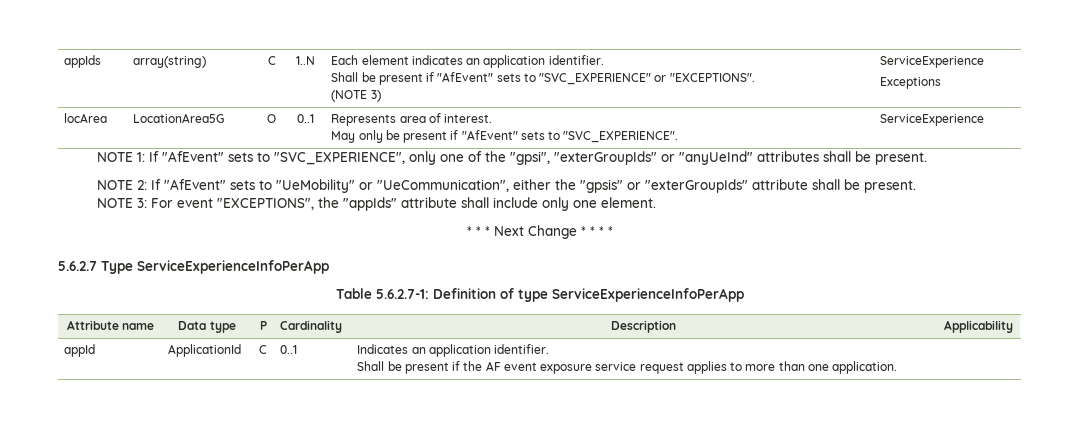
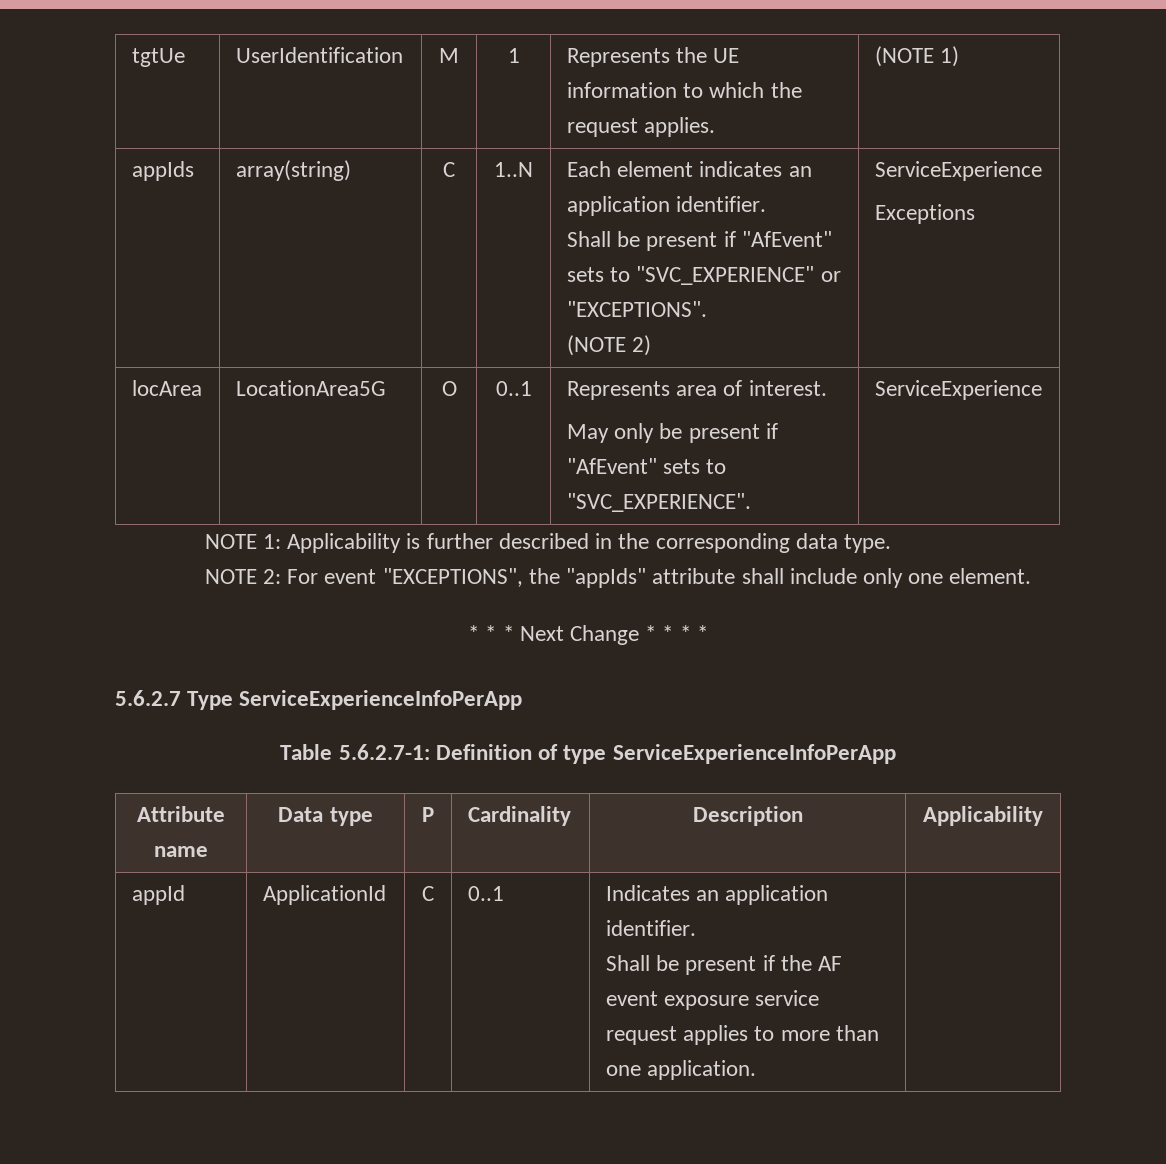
+ tgtUe | UserIdentification | M | 1 | Represents the UE information to which the request applies. | (NOTE 1)
  appIds | array(string) | C | 1..N | Each element indicates an application identifier.
  Shall be present if "AfEvent" sets to "SVC_EXPERIENCE" or "EXCEPTIONS".
- (NOTE 3) | ServiceExperience
+ (NOTE 2) | ServiceExperience
- NOTE 1: If "AfEvent" sets to "SVC_EXPERIENCE", only one of the "gpsi", "exterGroupIds" or "anyUeInd" attributes shall be present.
- NOTE 2: If "AfEvent" sets to "UeMobility" or "UeCommunication", either the "gpsis" or "exterGroupIds" attribute shall be present.
- NOTE 3: For event "EXCEPTIONS", the "appIds" attribute shall include only one element.
+ NOTE 1: Applicability is further described in the corresponding data type.
+ NOTE 2: For event "EXCEPTIONS", the "appIds" attribute shall include only one element.

